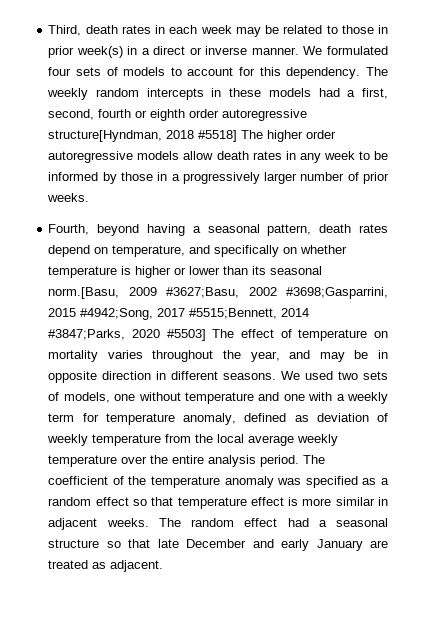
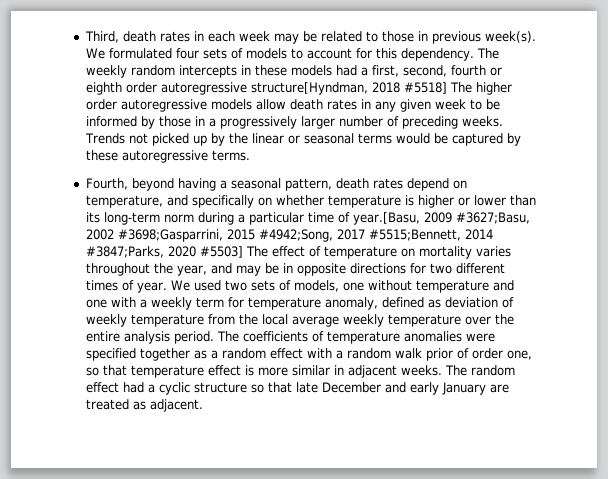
- Third, death rates in each week may be related to those in prior week(s) in a direct or inverse manner.
+ Third, death rates in each week may be related to those in previous week(s).
- The weekly random intercepts in these models had a first, second, fourth or eighth order autoregressive structure[Hyndman, 2018 #5518] The higher order autoregressive models allow death rates in any week to be informed by those in a progressively larger number of prior weeks.
+ The weekly random intercepts in these models had a first, second, fourth or eighth order autoregressive structure[Hyndman, 2018 #5518] The higher order autoregressive models allow death rates in any given week to be informed by those in a progressively larger number of preceding weeks. Trends not picked up by the linear or seasonal terms would be captured by these autoregressive terms.
- Fourth, beyond having a seasonal pattern, death rates depend on temperature, and specifically on whether temperature is higher or lower than its seasonal norm.[Basu, 2009 #3627;Basu, 2002 #3698;Gasparrini, 2015 #4942;Song, 2017 #5515;Bennett, 2014 #3847;Parks, 2020 #5503] The effect of temperature on mortality varies throughout the year, and may be in opposite direction in different seasons.
+ Fourth, beyond having a seasonal pattern, death rates depend on temperature, and specifically on whether temperature is higher or lower than its long-term norm during a particular time of year.[Basu, 2009 #3627;Basu, 2002 #3698;Gasparrini, 2015 #4942;Song, 2017 #5515;Bennett, 2014 #3847;Parks, 2020 #5503] The effect of temperature on mortality varies throughout the year, and may be in opposite directions for two different times of year.
- The coefficient of the temperature anomaly was specified as a random effect so that temperature effect is more similar in adjacent weeks.
+ The coefficients of temperature anomalies were specified together as a random effect with a random walk prior of order one, so that temperature effect is more similar in adjacent weeks.
- The random effect had a seasonal structure so that late December and early January are treated as adjacent.
+ The random effect had a cyclic structure so that late December and early January are treated as adjacent.

